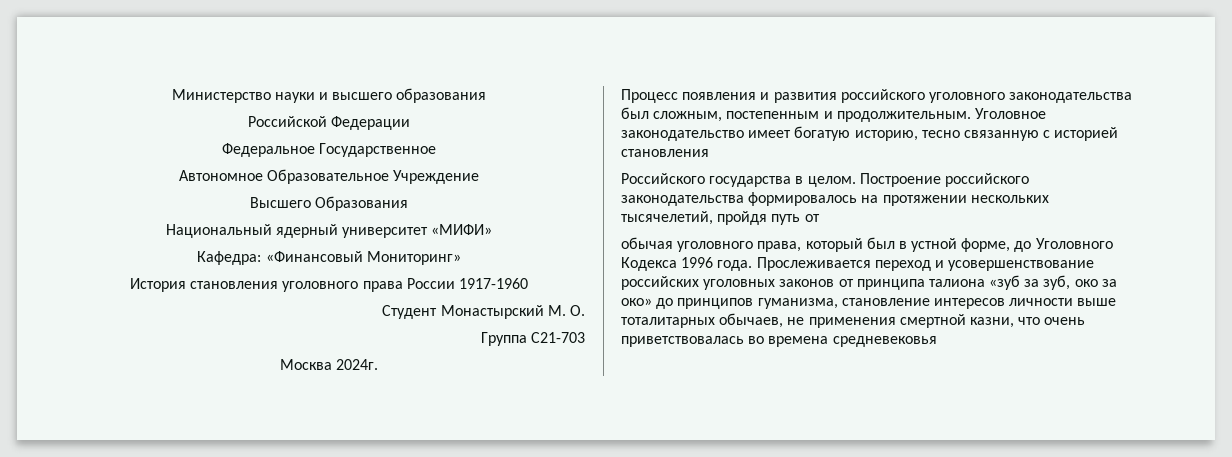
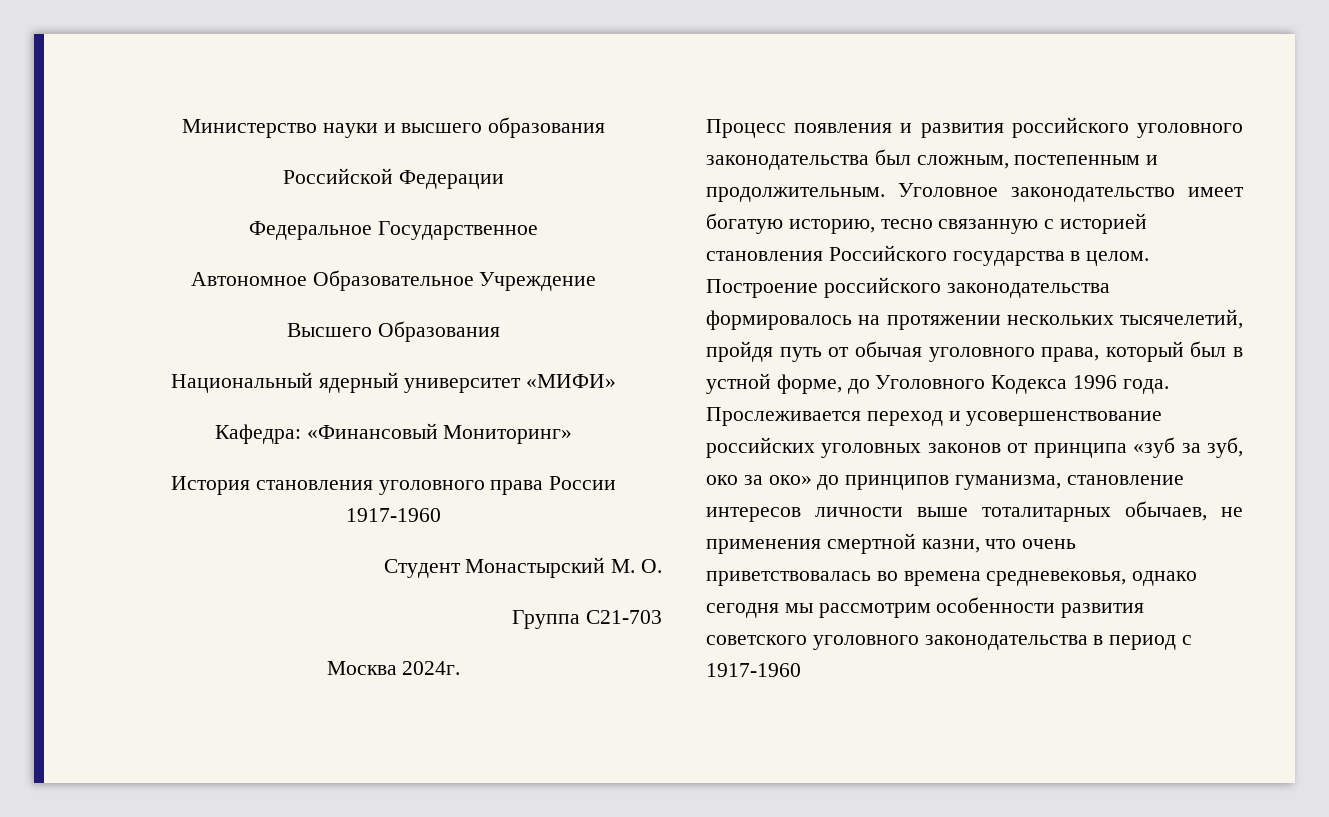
- Уголовное законодательство имеет богатую историю, тесно связанную с историей становления
- Российского государства в целом.
+ Уголовное законодательство имеет богатую историю, тесно связанную с историей становления Российского государства в целом.
- Построение российского законодательства формировалось на протяжении нескольких тысячелетий, пройдя путь от
- обычая уголовного права, который был в устной форме, до Уголовного Кодекса 1996 года.
+ Построение российского законодательства формировалось на протяжении нескольких тысячелетий, пройдя путь от обычая уголовного права, который был в устной форме, до Уголовного Кодекса 1996 года.
- Прослеживается переход и усовершенствование российских уголовных законов от принципа талиона «зуб за зуб, око за око» до принципов гуманизма, становление интересов личности выше тоталитарных обычаев, не применения смертной казни, что очень приветствовалась во времена средневековья
+ Прослеживается переход и усовершенствование российских уголовных законов от принципа «зуб за зуб, око за око» до принципов гуманизма, становление интересов личности выше тоталитарных обычаев, не применения смертной казни, что очень приветствовалась во времена средневековья, однако сегодня мы рассмотрим особенности развития советского уголовного законодательства в период с 1917-1960

